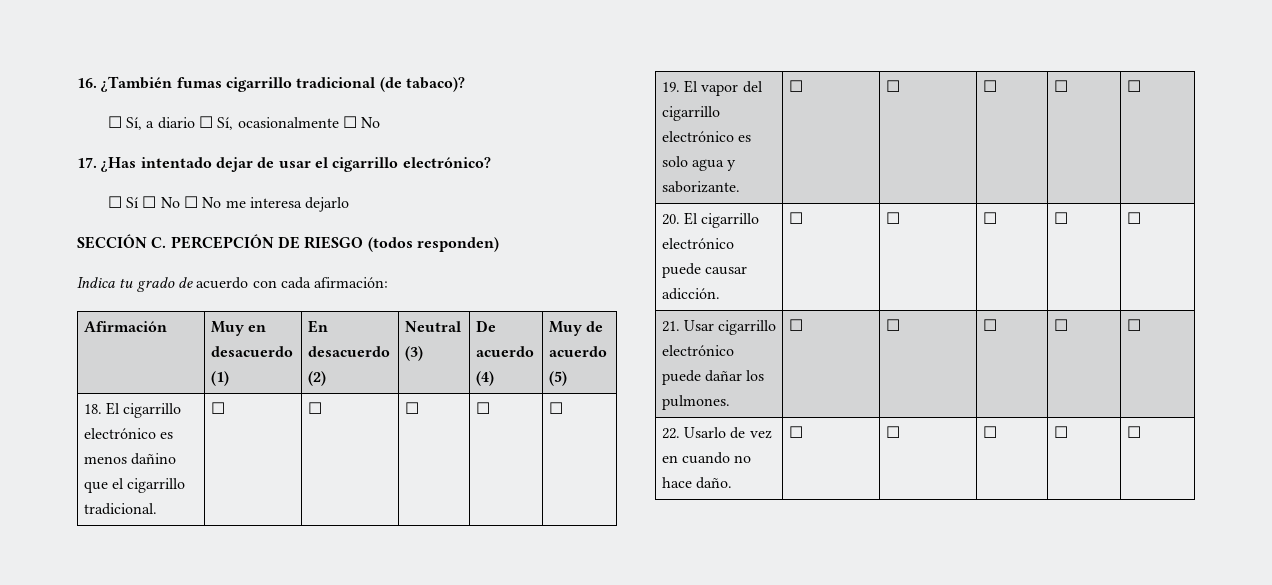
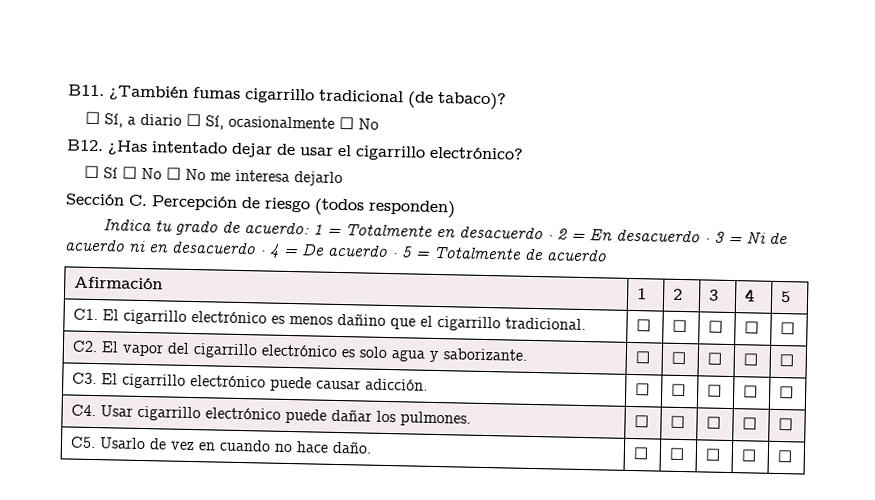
- 16. ¿También fumas cigarrillo tradicional (de tabaco)?
+ B11. ¿También fumas cigarrillo tradicional (de tabaco)?
- 17. ¿Has intentado dejar de usar el cigarrillo electrónico?
+ B12. ¿Has intentado dejar de usar el cigarrillo electrónico?
- SECCIÓN C. PERCEPCIÓN DE RIESGO (todos responden)
+ Sección C. Percepción de riesgo (todos responden)
- Indica tu grado de acuerdo con cada afirmación:
- Afirmación | Muy en desacuerdo (1) | En desacuerdo (2) | Neutral (3) | De acuerdo (4) | Muy de acuerdo (5)
- 18. El cigarrillo electrónico es menos dañino que el cigarrillo tradicional. | ☐ | ☐ | ☐ | ☐ | ☐
+ Indica tu grado de acuerdo: 1 = Totalmente en desacuerdo · 2 = En desacuerdo · 3 = Ni de acuerdo ni en desacuerdo · 4 = De acuerdo · 5 = Totalmente de acuerdo
+ Afirmación | 1 | 2 | 3 | 4 | 5
+ C1. El cigarrillo electrónico es menos dañino que el cigarrillo tradicional. | ☐ | ☐ | ☐ | ☐ | ☐
- 19. El vapor del cigarrillo electrónico es solo agua y saborizante. | ☐ | ☐ | ☐ | ☐ | ☐
+ C2. El vapor del cigarrillo electrónico es solo agua y saborizante. | ☐ | ☐ | ☐ | ☐ | ☐
- 20. El cigarrillo electrónico puede causar adicción. | ☐ | ☐ | ☐ | ☐ | ☐
+ C3. El cigarrillo electrónico puede causar adicción. | ☐ | ☐ | ☐ | ☐ | ☐
- 21. Usar cigarrillo electrónico puede dañar los pulmones. | ☐ | ☐ | ☐ | ☐ | ☐
+ C4. Usar cigarrillo electrónico puede dañar los pulmones. | ☐ | ☐ | ☐ | ☐ | ☐
- 22. Usarlo de vez en cuando no hace daño. | ☐ | ☐ | ☐ | ☐ | ☐
+ C5. Usarlo de vez en cuando no hace daño. | ☐ | ☐ | ☐ | ☐ | ☐

